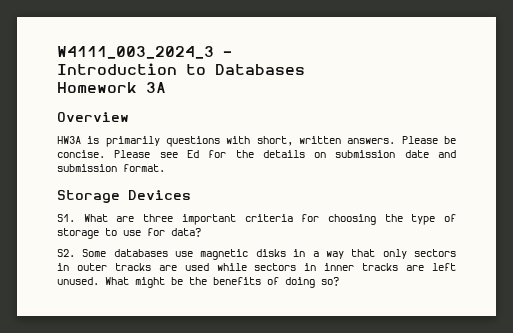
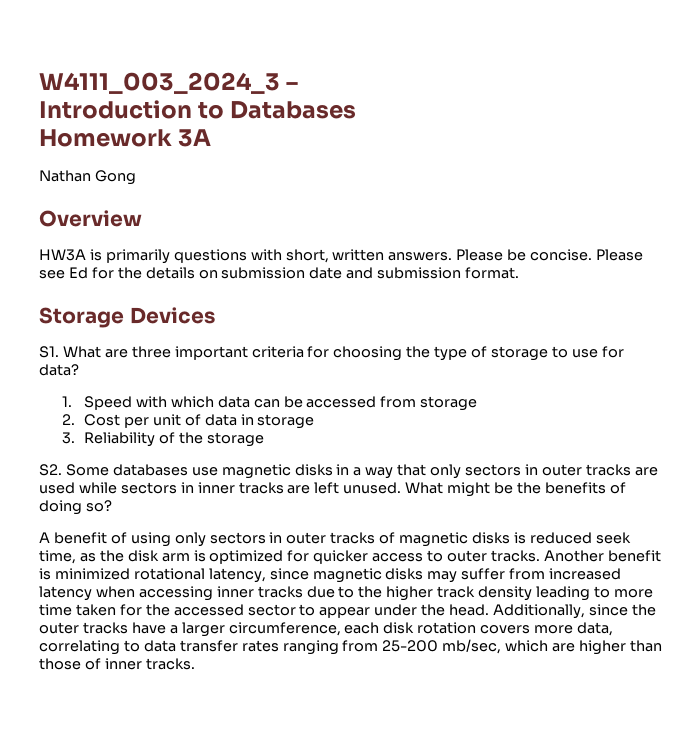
+ Nathan Gong
+ 1. Speed with which data can be accessed from storage
+ 2. Cost per unit of data in storage
+ 3. Reliability of the storage
+ A benefit of using only sectors in outer tracks of magnetic disks is reduced seek time, as the disk arm is optimized for quicker access to outer tracks. Another benefit is minimized rotational latency, since magnetic disks may suffer from increased latency when accessing inner tracks due to the higher track density leading to more time taken for the accessed sector to appear under the head. Additionally, since the outer tracks have a larger circumference, each disk rotation covers more data, correlating to data transfer rates ranging from 25-200 mb/sec, which are higher than those of inner tracks.

